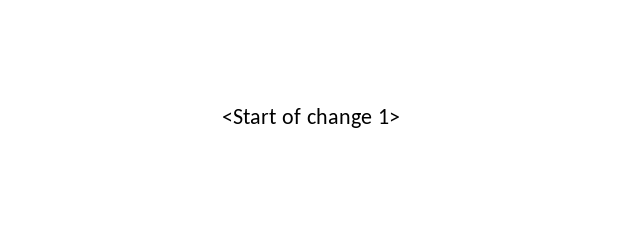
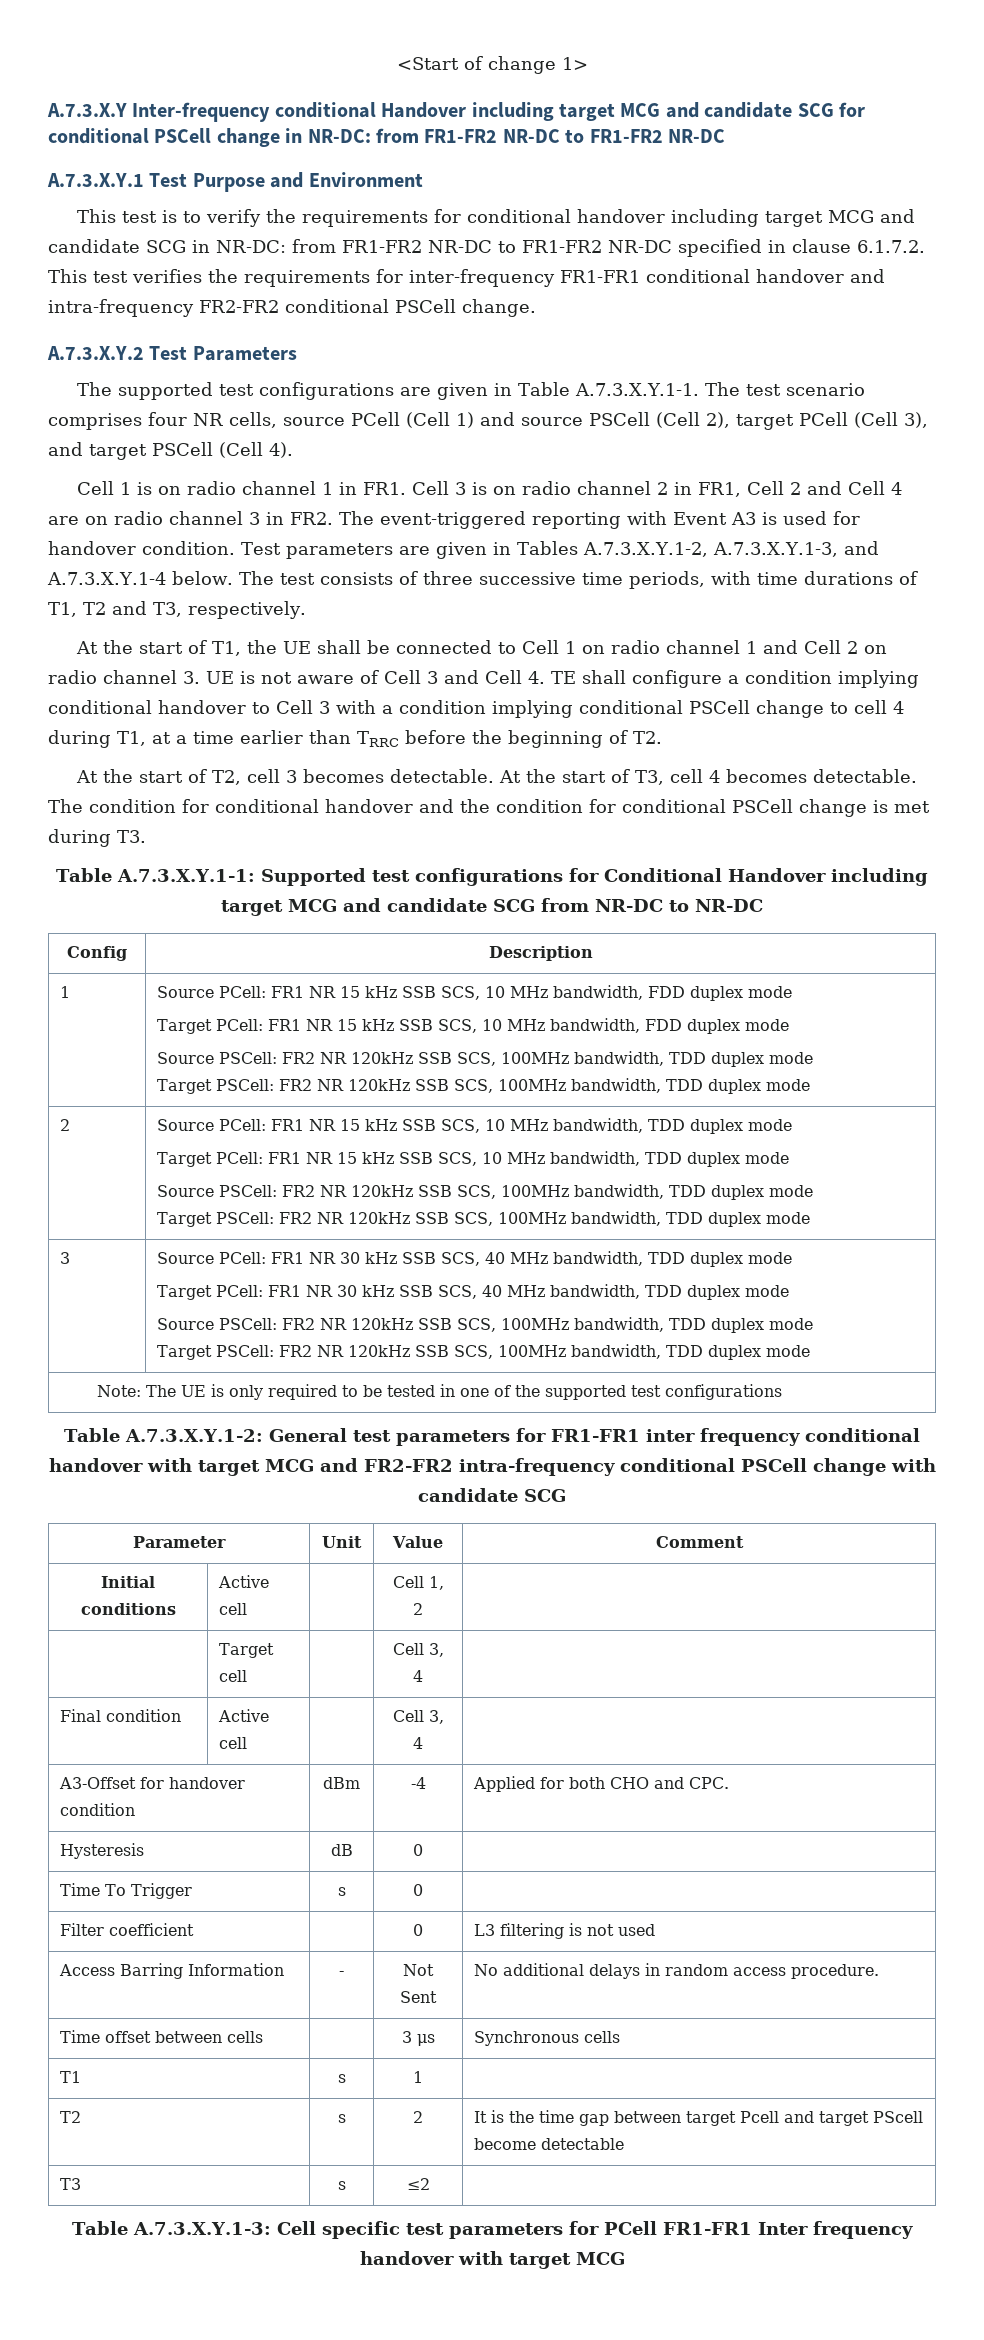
+ A.7.3.X.Y Inter-frequency conditional Handover including target MCG and candidate SCG for conditional PSCell change in NR-DC: from FR1-FR2 NR-DC to FR1-FR2 NR-DC
+ A.7.3.X.Y.1 Test Purpose and Environment
+ This test is to verify the requirements for conditional handover including target MCG and candidate SCG in NR-DC: from FR1-FR2 NR-DC to FR1-FR2 NR-DC specified in clause 6.1.7.2. This test verifies the requirements for inter-frequency FR1-FR1 conditional handover and intra-frequency FR2-FR2 conditional PSCell change.
+ A.7.3.X.Y.2 Test Parameters
+ The supported test configurations are given in Table A.7.3.X.Y.1-1. The test scenario comprises four NR cells, source PCell (Cell 1) and source PSCell (Cell 2), target PCell (Cell 3), and target PSCell (Cell 4).
+ Cell 1 is on radio channel 1 in FR1. Cell 3 is on radio channel 2 in FR1, Cell 2 and Cell 4 are on radio channel 3 in FR2. The event-triggered reporting with Event A3 is used for handover condition. Test parameters are given in Tables A.7.3.X.Y.1-2, A.7.3.X.Y.1-3, and A.7.3.X.Y.1-4 below. The test consists of three successive time periods, with time durations of T1, T2 and T3, respectively.
+ At the start of T1, the UE shall be connected to Cell 1 on radio channel 1 and Cell 2 on radio channel 3. UE is not aware of Cell 3 and Cell 4. TE shall configure a condition implying conditional handover to Cell 3 with a condition implying conditional PSCell change to cell 4 during T1, at a time earlier than TRRC before the beginning of T2.
+ At the start of T2, cell 3 becomes detectable. At the start of T3, cell 4 becomes detectable. The condition for conditional handover and the condition for conditional PSCell change is met during T3.
+ Table A.7.3.X.Y.1-1: Supported test configurations for Conditional Handover including target MCG and candidate SCG from NR-DC to NR-DC
+ Config | Description
+ 1 | Source PCell: FR1 NR 15 kHz SSB SCS, 10 MHz bandwidth, FDD duplex mode
+ Target PCell: FR1 NR 15 kHz SSB SCS, 10 MHz bandwidth, FDD duplex mode
+ Source PSCell: FR2 NR 120kHz SSB SCS, 100MHz bandwidth, TDD duplex mode
+ Target PSCell: FR2 NR 120kHz SSB SCS, 100MHz bandwidth, TDD duplex mode
+ 2 | Source PCell: FR1 NR 15 kHz SSB SCS, 10 MHz bandwidth, TDD duplex mode
+ Target PCell: FR1 NR 15 kHz SSB SCS, 10 MHz bandwidth, TDD duplex mode
+ Source PSCell: FR2 NR 120kHz SSB SCS, 100MHz bandwidth, TDD duplex mode
+ Target PSCell: FR2 NR 120kHz SSB SCS, 100MHz bandwidth, TDD duplex mode
+ 3 | Source PCell: FR1 NR 30 kHz SSB SCS, 40 MHz bandwidth, TDD duplex mode
+ Target PCell: FR1 NR 30 kHz SSB SCS, 40 MHz bandwidth, TDD duplex mode
+ Source PSCell: FR2 NR 120kHz SSB SCS, 100MHz bandwidth, TDD duplex mode
+ Target PSCell: FR2 NR 120kHz SSB SCS, 100MHz bandwidth, TDD duplex mode
+ Note: The UE is only required to be tested in one of the supported test configurations
+ Table A.7.3.X.Y.1-2: General test parameters for FR1-FR1 inter frequency conditional handover with target MCG and FR2-FR2 intra-frequency conditional PSCell change with candidate SCG
+ Parameter | Unit | Value | Comment
+ Initial conditions | Active cell | | Cell 1, 2 |
+ | Target cell | | Cell 3, 4 |
+ Final condition | Active cell | | Cell 3, 4 |
+ A3-Offset for handover condition | dBm | -4 | Applied for both CHO and CPC.
+ Hysteresis | dB | 0 |
+ Time To Trigger | s | 0 |
+ Filter coefficient | | 0 | L3 filtering is not used
+ Access Barring Information | - | Not Sent | No additional delays in random access procedure.
+ Time offset between cells | | 3 μs | Synchronous cells
+ T1 | s | 1 |
+ T2 | s | 2 | It is the time gap between target Pcell and target PScell become detectable
+ T3 | s | ≤2 |
+ Table A.7.3.X.Y.1-3: Cell specific test parameters for PCell FR1-FR1 Inter frequency handover with target MCG

